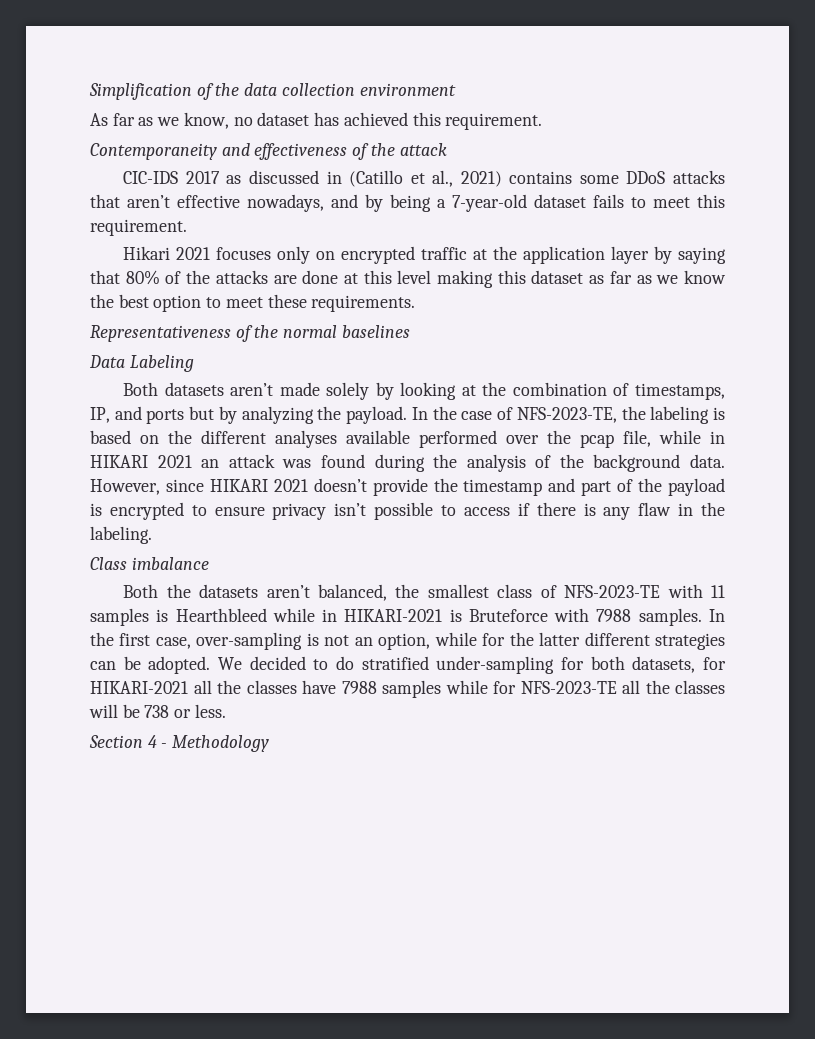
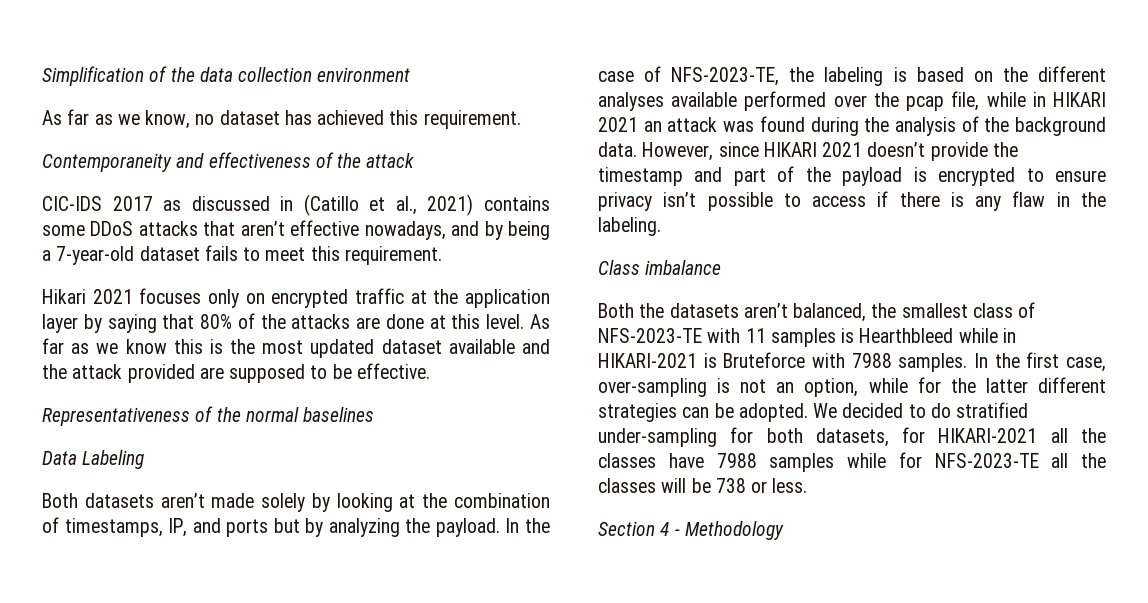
- Hikari 2021 focuses only on encrypted traffic at the application layer by saying that 80% of the attacks are done at this level making this dataset as far as we know the best option to meet these requirements.
+ Hikari 2021 focuses only on encrypted traffic at the application layer by saying that 80% of the attacks are done at this level. As far as we know this is the most updated dataset available and the attack provided are supposed to be effective.

